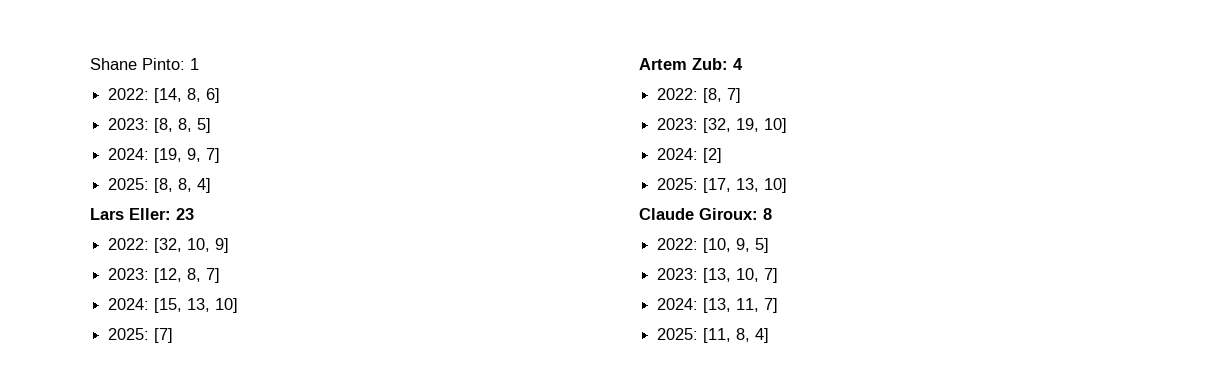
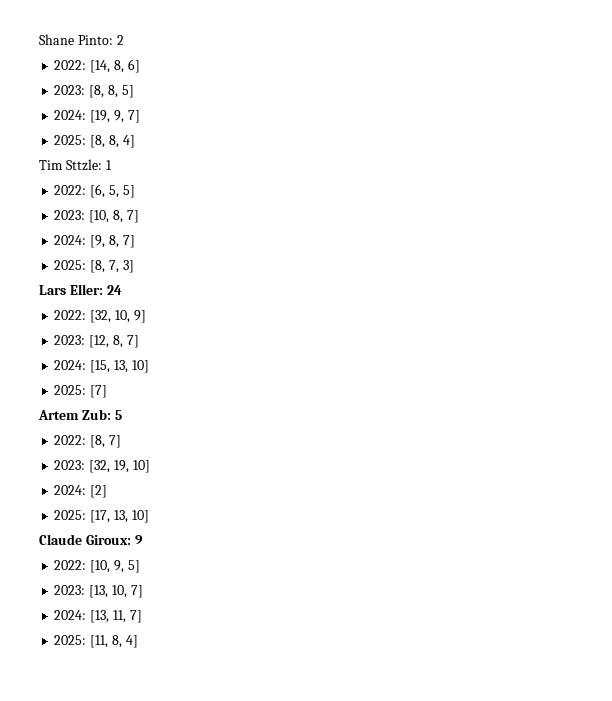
- Shane Pinto: 1
+ Shane Pinto: 2
+ Tim Sttzle: 1
+ 2022: [6, 5, 5]
+ 2023: [10, 8, 7]
+ 2024: [9, 8, 7]
+ 2025: [8, 7, 3]
- Lars Eller: 23
+ Lars Eller: 24
- Artem Zub: 4
+ Artem Zub: 5
- Claude Giroux: 8
+ Claude Giroux: 9

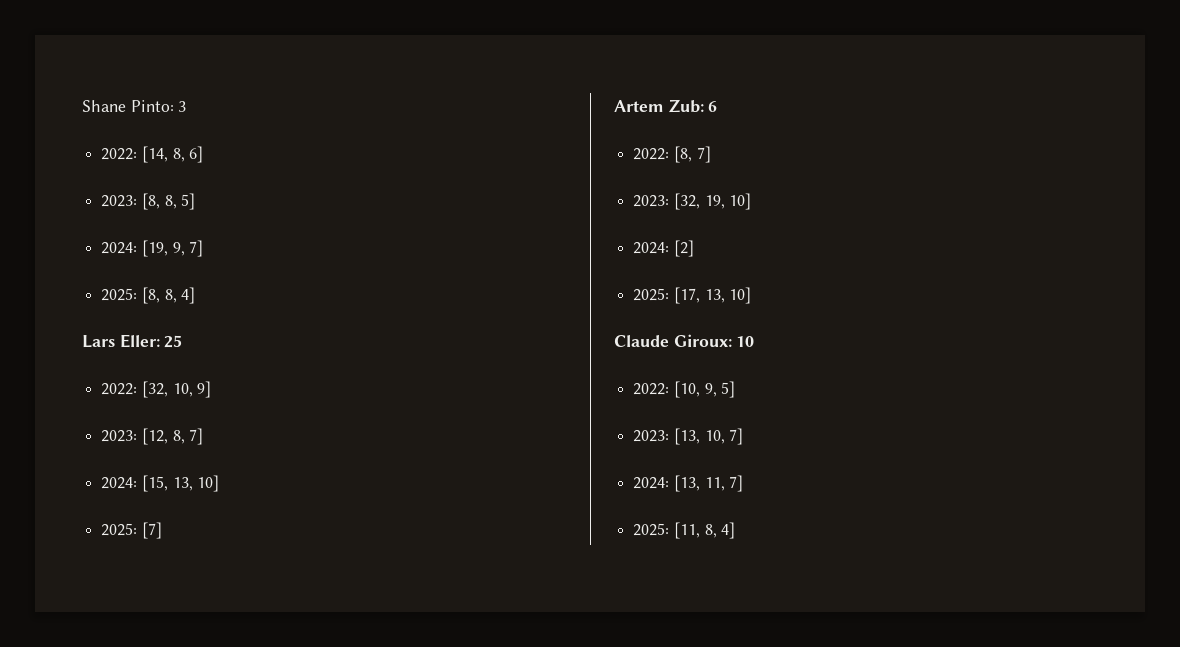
- Shane Pinto: 2
+ Shane Pinto: 3
- Tim Sttzle: 1
- 2022: [6, 5, 5]
- 2023: [10, 8, 7]
- 2024: [9, 8, 7]
- 2025: [8, 7, 3]
- Lars Eller: 24
+ Lars Eller: 25
- Artem Zub: 5
+ Artem Zub: 6
- Claude Giroux: 9
+ Claude Giroux: 10

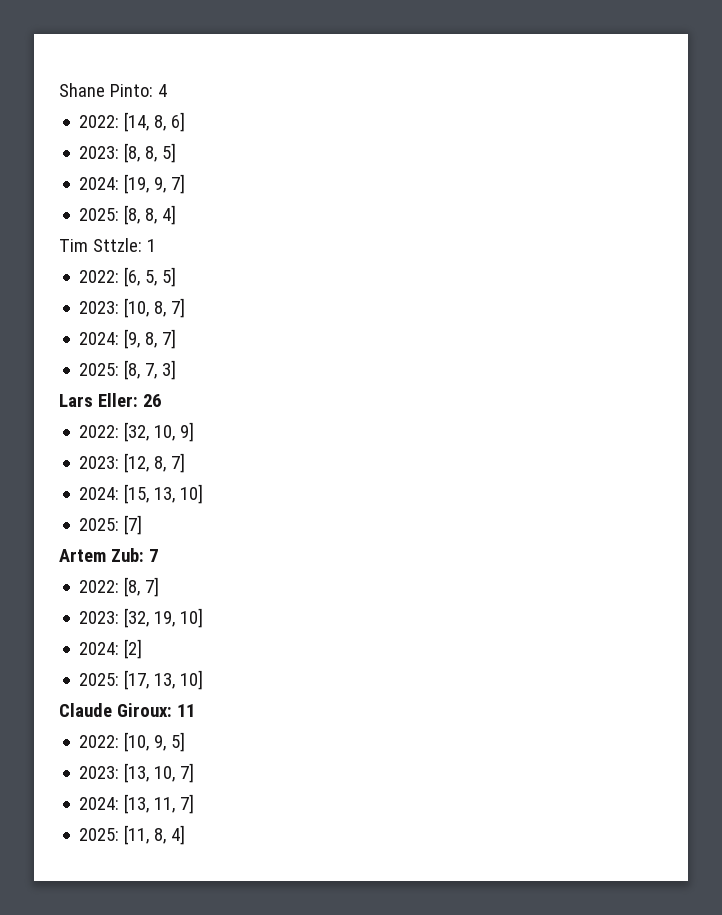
- Shane Pinto: 3
+ Shane Pinto: 4
+ Tim Sttzle: 1
+ 2022: [6, 5, 5]
+ 2023: [10, 8, 7]
+ 2024: [9, 8, 7]
+ 2025: [8, 7, 3]
- Lars Eller: 25
+ Lars Eller: 26
- Artem Zub: 6
+ Artem Zub: 7
- Claude Giroux: 10
+ Claude Giroux: 11

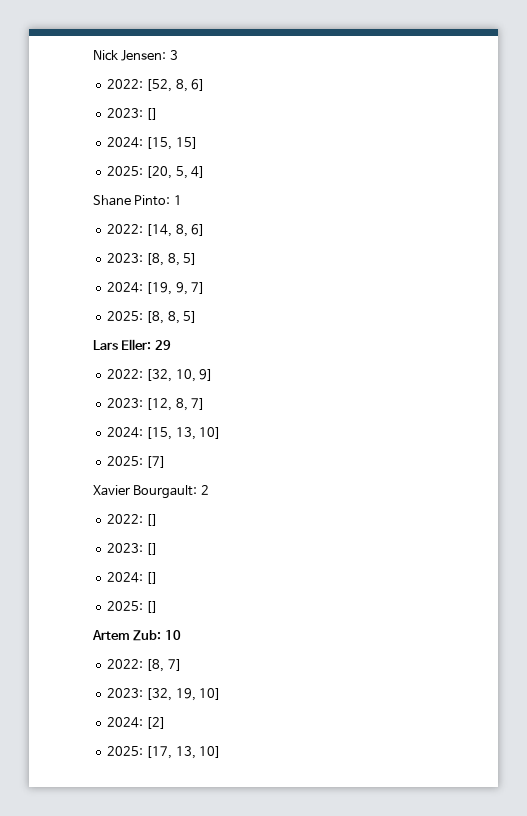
+ Nick Jensen: 3
+ 2022: [52, 8, 6]
+ 2023: []
+ 2024: [15, 15]
+ 2025: [20, 5, 4]
- Shane Pinto: 4
+ Shane Pinto: 1
- 2025: [8, 8, 4]
- Tim Sttzle: 1
- 2022: [6, 5, 5]
- 2023: [10, 8, 7]
- 2024: [9, 8, 7]
- 2025: [8, 7, 3]
+ 2025: [8, 8, 5]
- Lars Eller: 26
+ Lars Eller: 29
+ Xavier Bourgault: 2
+ 2022: []
+ 2023: []
+ 2024: []
+ 2025: []
- Artem Zub: 7
+ Artem Zub: 10
- Claude Giroux: 11
- 2022: [10, 9, 5]
- 2023: [13, 10, 7]
- 2024: [13, 11, 7]
- 2025: [11, 8, 4]

